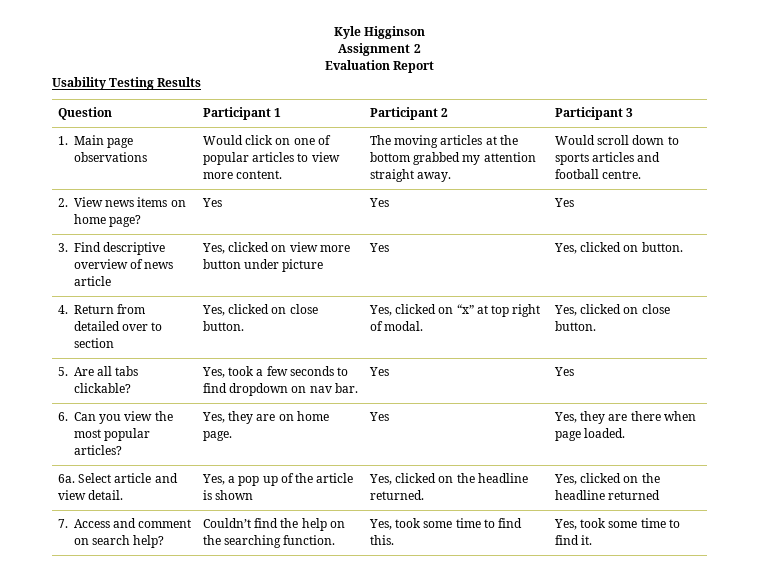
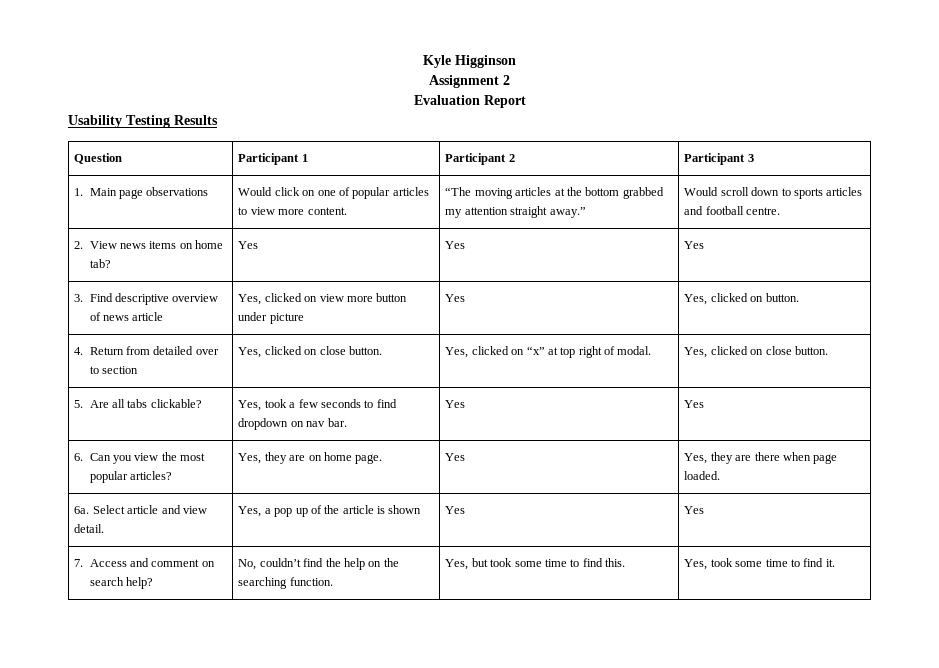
- 1. Main page observations | Would click on one of popular articles to view more content. | The moving articles at the bottom grabbed my attention straight away. | Would scroll down to sports articles and football centre.
+ 1. Main page observations | Would click on one of popular articles to view more content. | “The moving articles at the bottom grabbed my attention straight away.” | Would scroll down to sports articles and football centre.
- 2. View news items on home page? | Yes | Yes | Yes
+ 2. View news items on home tab? | Yes | Yes | Yes
- 6a. Select article and view detail. | Yes, a pop up of the article is shown | Yes, clicked on the headline returned. | Yes, clicked on the headline returned
+ 6a. Select article and view detail. | Yes, a pop up of the article is shown | Yes | Yes
- 7. Access and comment on search help? | Couldn’t find the help on the searching function. | Yes, took some time to find this. | Yes, took some time to find it.
+ 7. Access and comment on search help? | No, couldn’t find the help on the searching function. | Yes, but took some time to find this. | Yes, took some time to find it.

